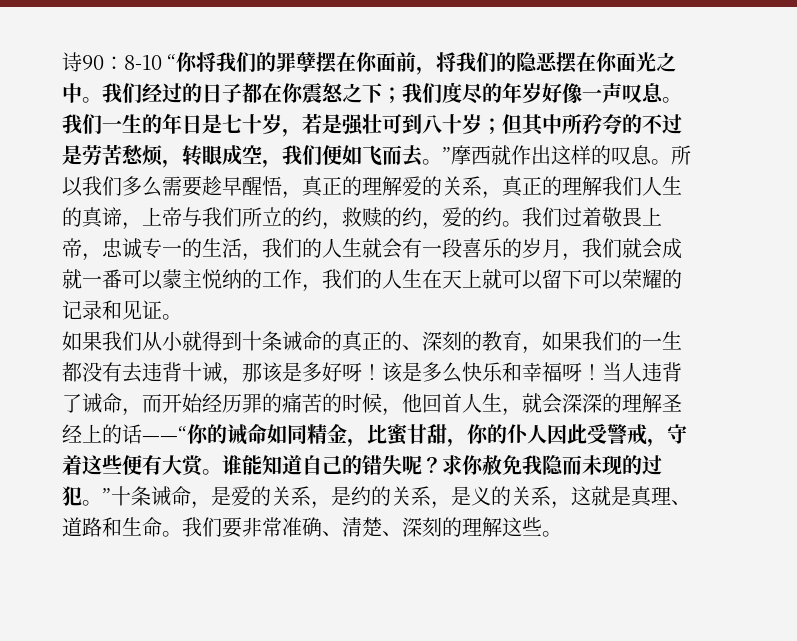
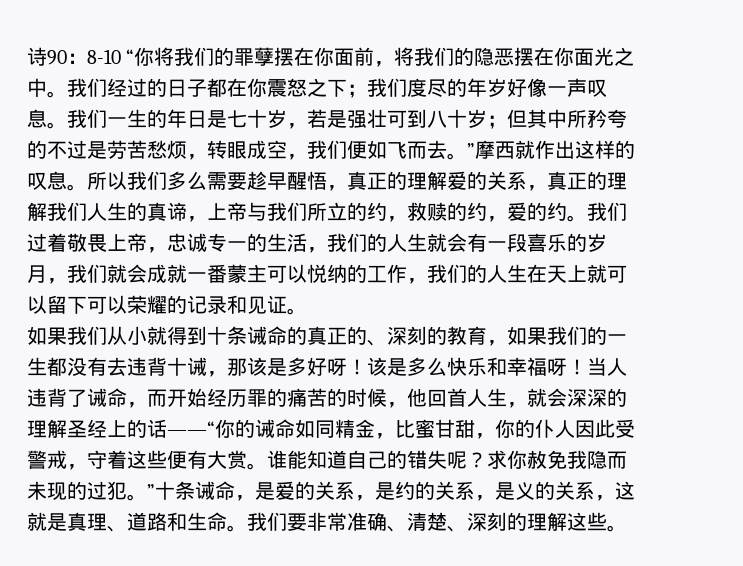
- 我们过着敬畏上帝，忠诚专一的生活，我们的人生就会有一段喜乐的岁月，我们就会成就一番可以蒙主悦纳的工作，我们的人生在天上就可以留下可以荣耀的记录和见证。
+ 我们过着敬畏上帝，忠诚专一的生活，我们的人生就会有一段喜乐的岁月，我们就会成就一番蒙主可以悦纳的工作，我们的人生在天上就可以留下可以荣耀的记录和见证。

